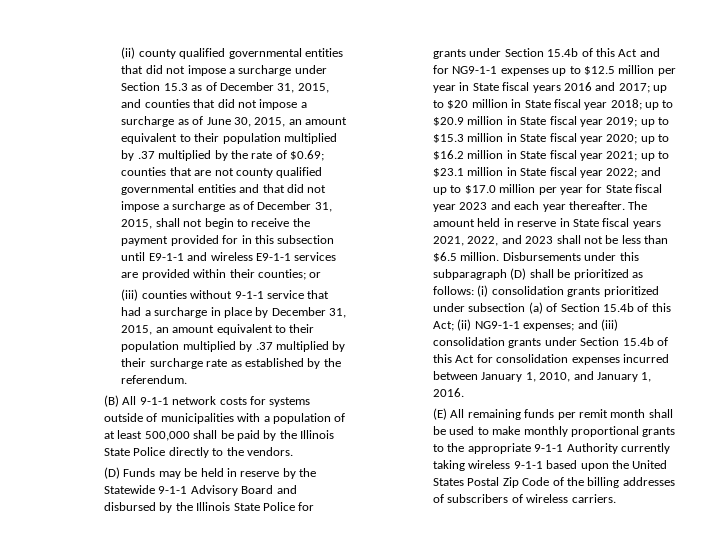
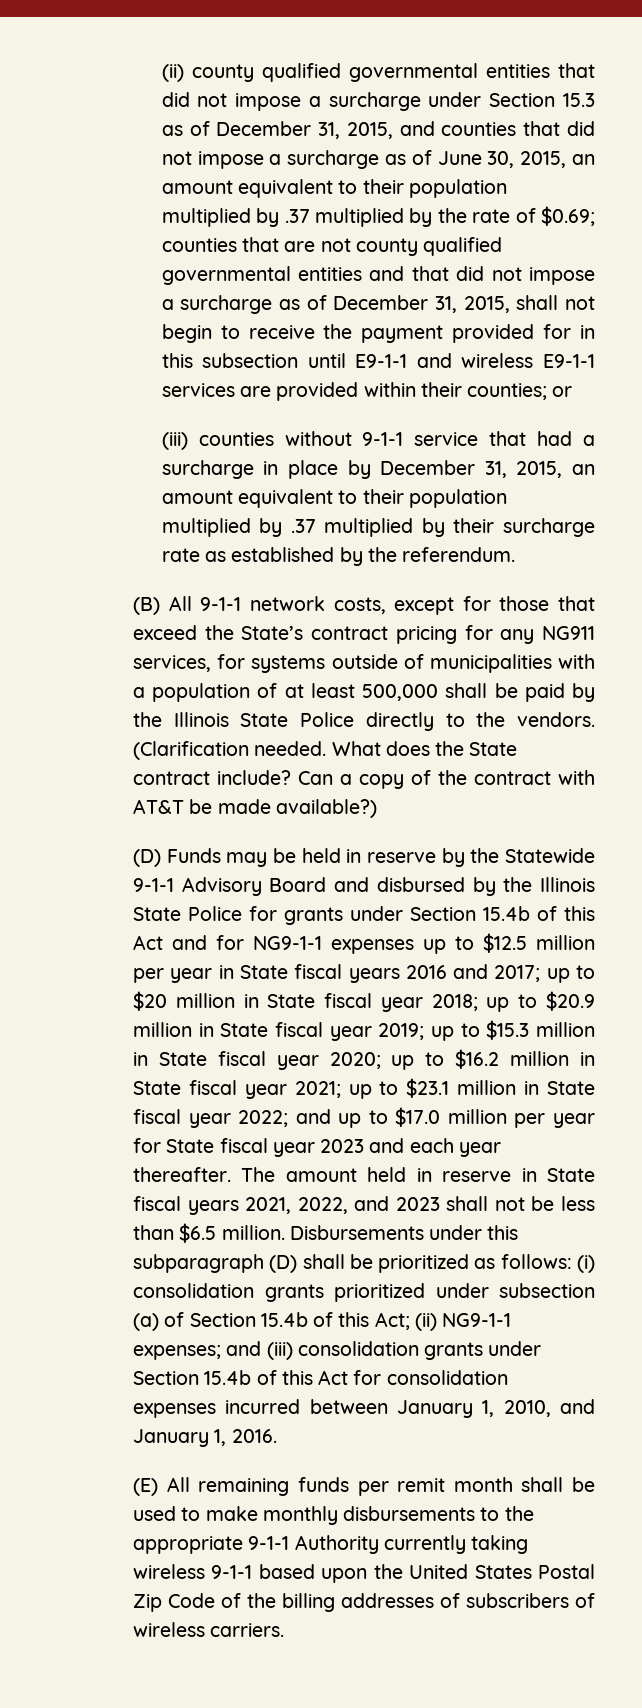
- (B) All 9-1-1 network costs for systems outside of municipalities with a population of at least 500,000 shall be paid by the Illinois State Police directly to the vendors.
+ (B) All 9-1-1 network costs, except for those that exceed the State’s contract pricing for any NG911 services, for systems outside of municipalities with a population of at least 500,000 shall be paid by the Illinois State Police directly to the vendors. (Clarification needed. What does the State contract include? Can a copy of the contract with AT&T be made available?)
- (E) All remaining funds per remit month shall be used to make monthly proportional grants to the appropriate 9-1-1 Authority currently taking wireless 9-1-1 based upon the United States Postal Zip Code of the billing addresses of subscribers of wireless carriers.
+ (E) All remaining funds per remit month shall be used to make monthly disbursements to the appropriate 9-1-1 Authority currently taking wireless 9-1-1 based upon the United States Postal Zip Code of the billing addresses of subscribers of wireless carriers.

